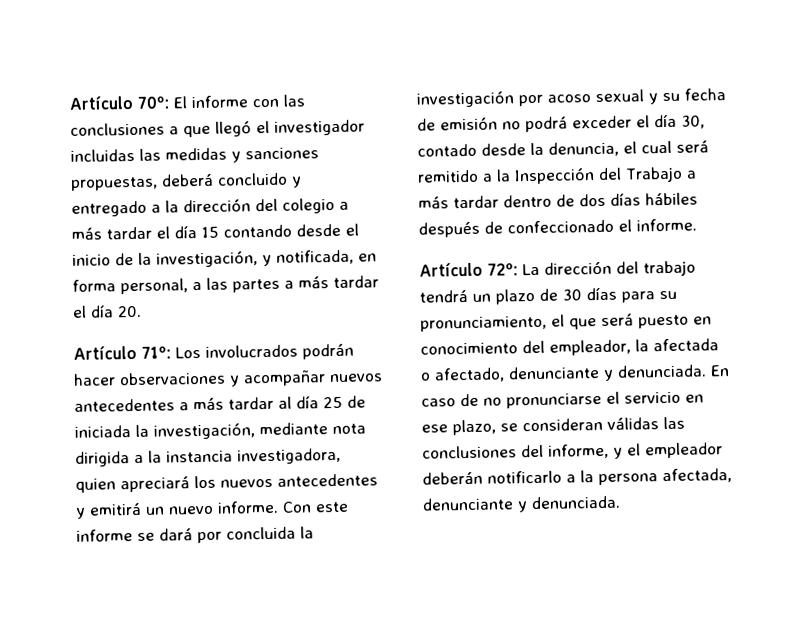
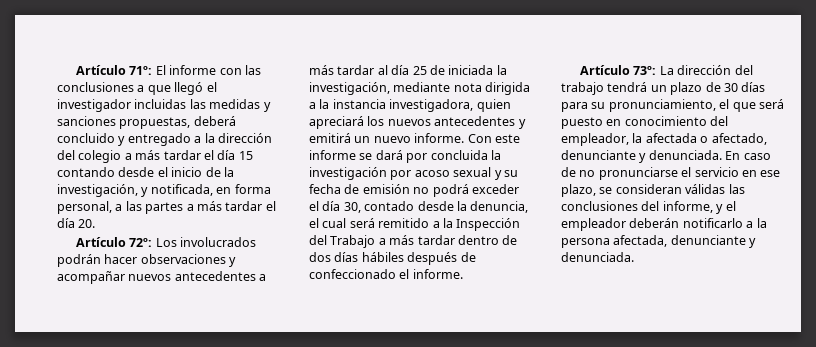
- Artículo 70º: El informe con las conclusiones a que llegó el investigador incluidas las medidas y sanciones propuestas, deberá concluido y entregado a la dirección del colegio a más tardar el día 15 contando desde el inicio de la investigación, y notificada, en forma personal, a las partes a más tardar el día 20.
+ Artículo 71º: El informe con las conclusiones a que llegó el investigador incluidas las medidas y sanciones propuestas, deberá concluido y entregado a la dirección del colegio a más tardar el día 15 contando desde el inicio de la investigación, y notificada, en forma personal, a las partes a más tardar el día 20.
- Artículo 71º: Los involucrados podrán hacer observaciones y acompañar nuevos antecedentes a más tardar al día 25 de iniciada la investigación, mediante nota dirigida a la instancia investigadora, quien apreciará los nuevos antecedentes y emitirá un nuevo informe.
+ Artículo 72º: Los involucrados podrán hacer observaciones y acompañar nuevos antecedentes a más tardar al día 25 de iniciada la investigación, mediante nota dirigida a la instancia investigadora, quien apreciará los nuevos antecedentes y emitirá un nuevo informe.
- Artículo 72º: La dirección del trabajo tendrá un plazo de 30 días para su pronunciamiento, el que será puesto en conocimiento del empleador, la afectada o afectado, denunciante y denunciada.
+ Artículo 73º: La dirección del trabajo tendrá un plazo de 30 días para su pronunciamiento, el que será puesto en conocimiento del empleador, la afectada o afectado, denunciante y denunciada.

